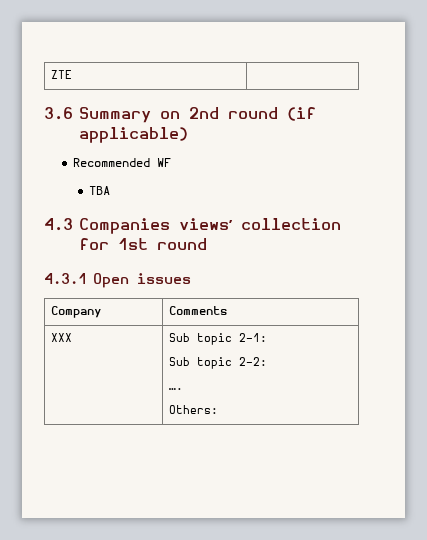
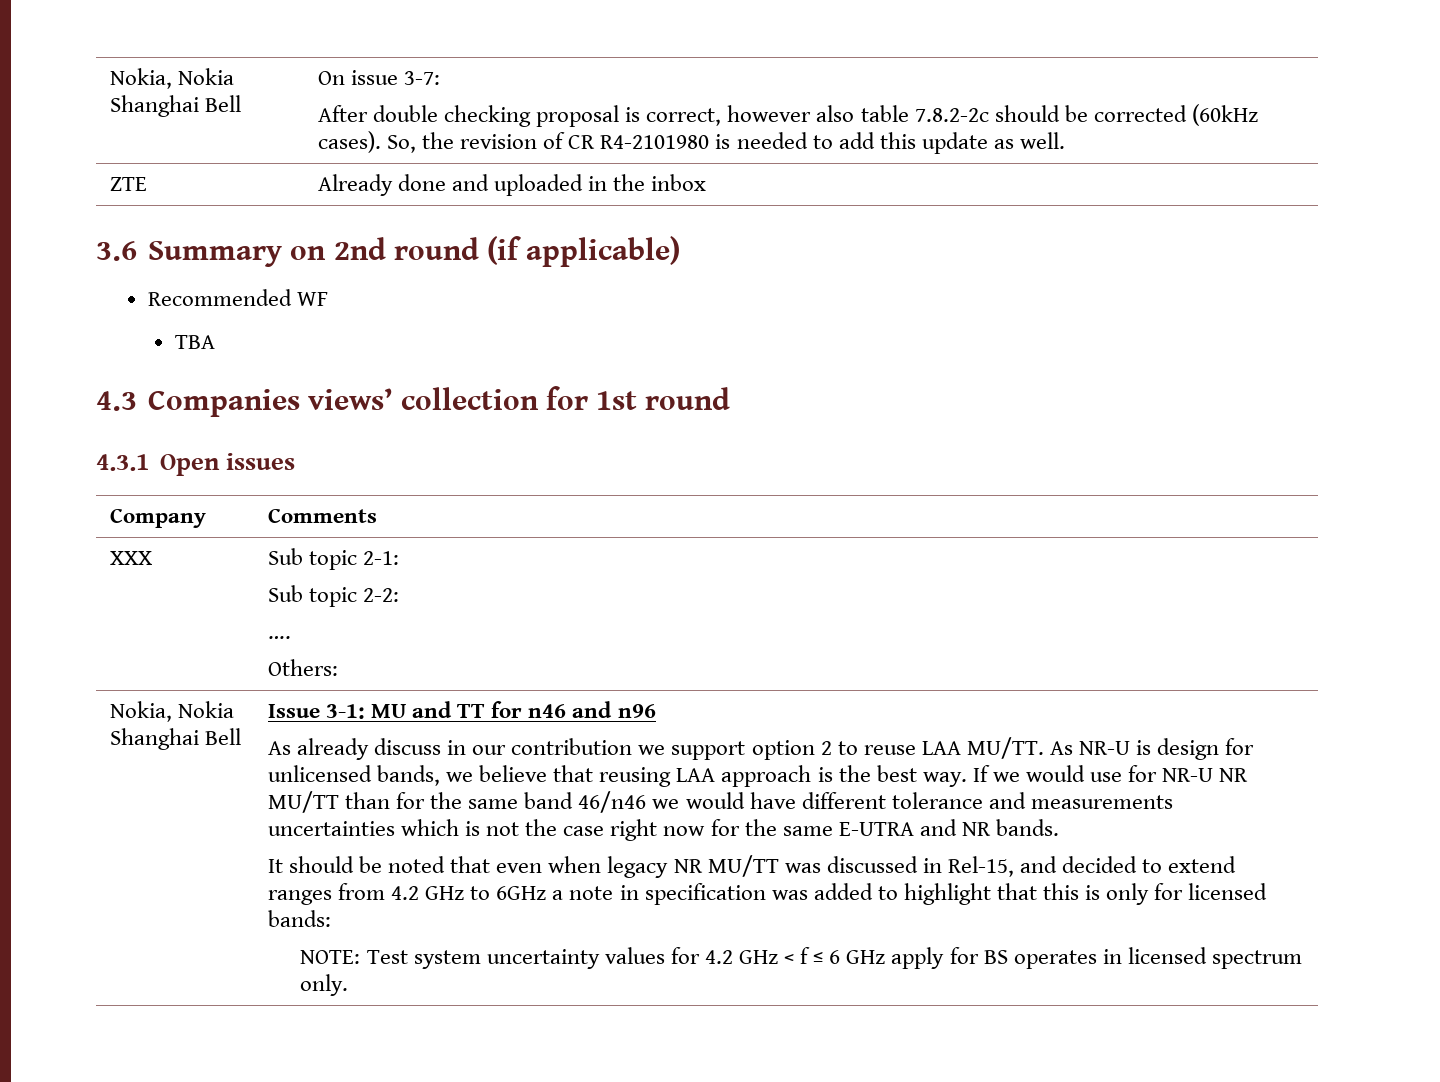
- ZTE |
+ Nokia, Nokia Shanghai Bell | On issue 3-7:
+ After double checking proposal is correct, however also table 7.8.2-2c should be corrected (60kHz cases). So, the revision of CR R4-2101980 is needed to add this update as well.
+ ZTE | Already done and uploaded in the inbox
+ Nokia, Nokia Shanghai Bell | Issue 3-1: MU and TT for n46 and n96
+ As already discuss in our contribution we support option 2 to reuse LAA MU/TT. As NR-U is design for unlicensed bands, we believe that reusing LAA approach is the best way. If we would use for NR-U NR MU/TT than for the same band 46/n46 we would have different tolerance and measurements uncertainties which is not the case right now for the same E-UTRA and NR bands.
+ It should be noted that even when legacy NR MU/TT was discussed in Rel-15, and decided to extend ranges from 4.2 GHz to 6GHz a note in specification was added to highlight that this is only for licensed bands:
+ NOTE: Test system uncertainty values for 4.2 GHz < f ≤ 6 GHz apply for BS operates in licensed spectrum only.

